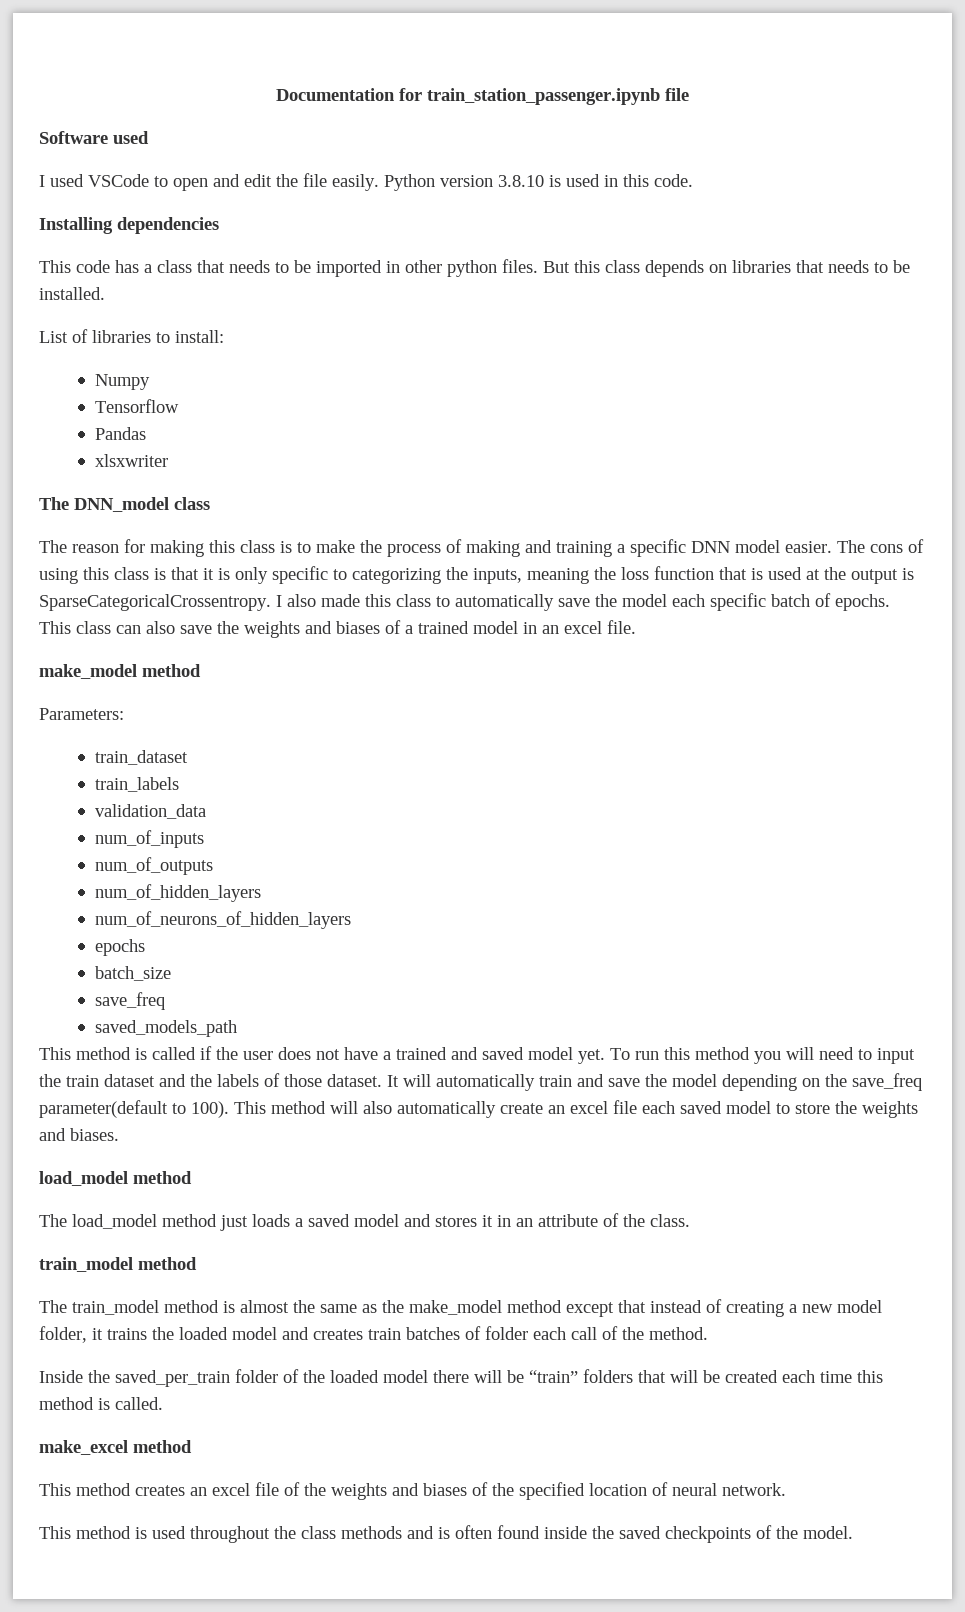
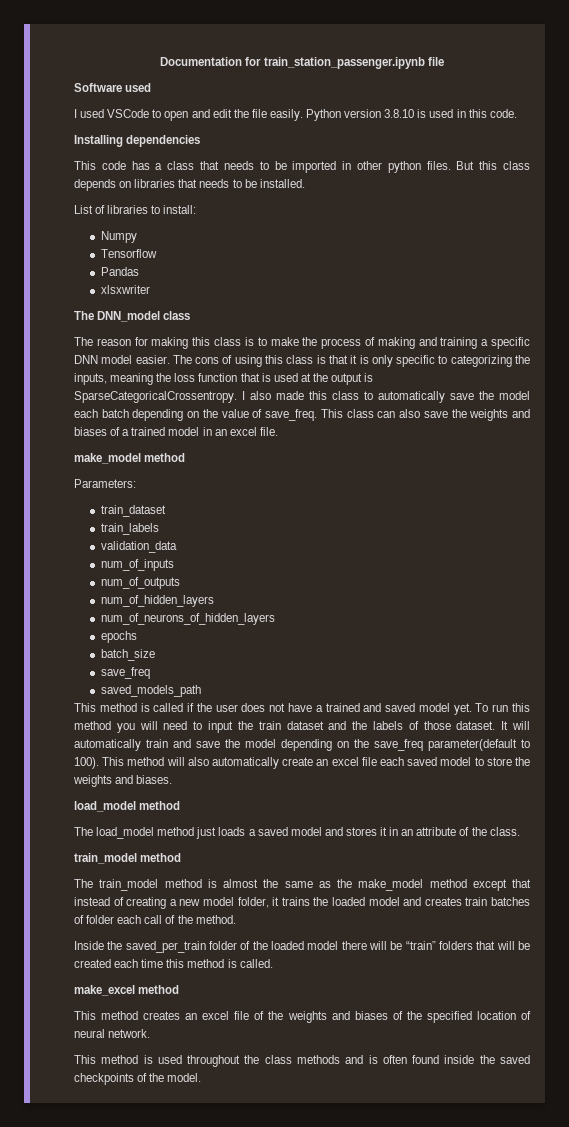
- I also made this class to automatically save the model each specific batch of epochs.
+ I also made this class to automatically save the model each batch depending on the value of save_freq.

